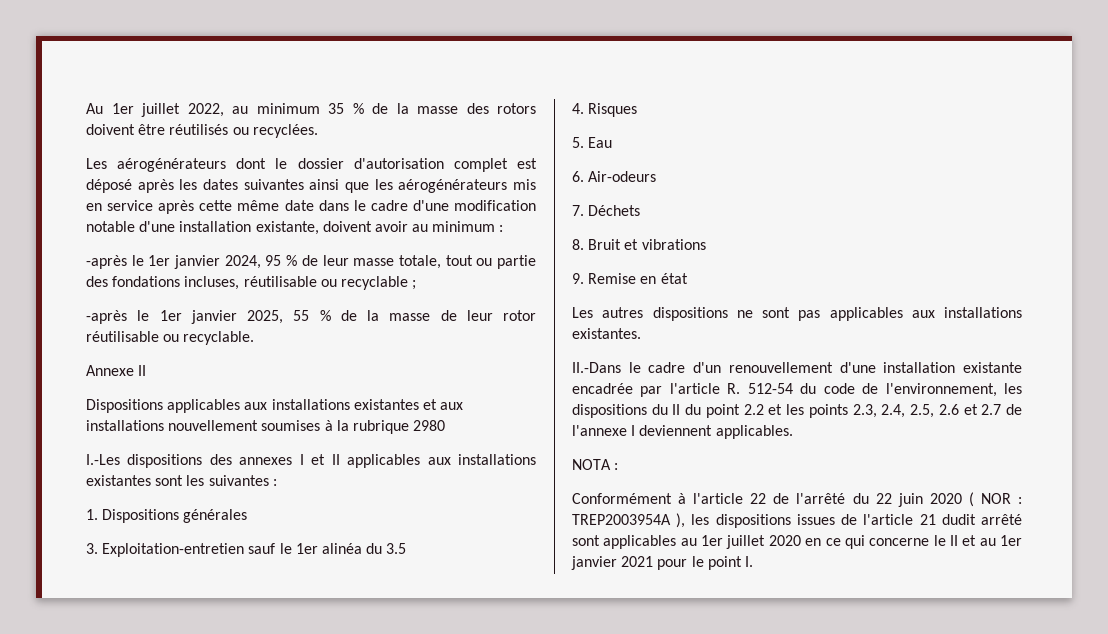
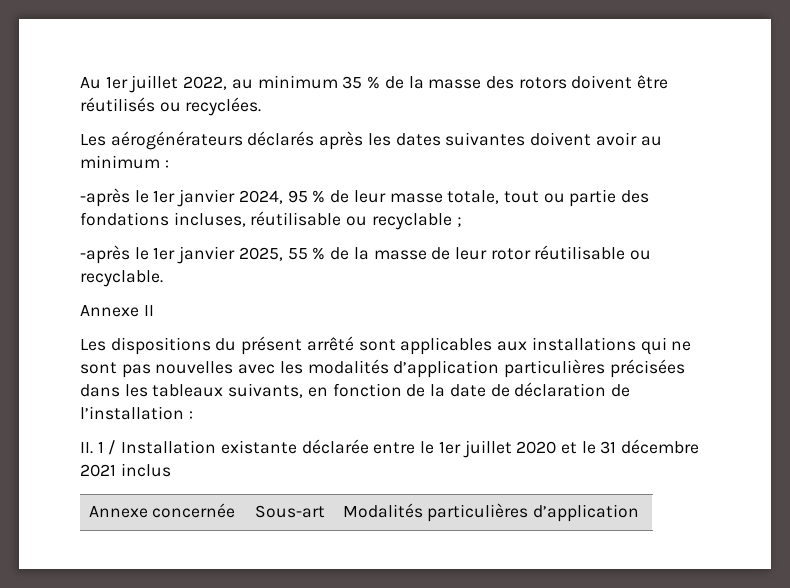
- Les aérogénérateurs dont le dossier d'autorisation complet est déposé après les dates suivantes ainsi que les aérogénérateurs mis en service après cette même date dans le cadre d'une modification notable d'une installation existante, doivent avoir au minimum :
+ Les aérogénérateurs déclarés après les dates suivantes doivent avoir au minimum :
- Dispositions applicables aux installations existantes et aux installations nouvellement soumises à la rubrique 2980
- I.-Les dispositions des annexes I et II applicables aux installations existantes sont les suivantes :
- 1. Dispositions générales
- 3. Exploitation-entretien sauf le 1er alinéa du 3.5
- 4. Risques
- 5. Eau
- 6. Air-odeurs
- 7. Déchets
- 8. Bruit et vibrations
- 9. Remise en état
- Les autres dispositions ne sont pas applicables aux installations existantes.
- II.-Dans le cadre d'un renouvellement d'une installation existante encadrée par l'article R. 512-54 du code de l'environnement, les dispositions du II du point 2.2 et les points 2.3, 2.4, 2.5, 2.6 et 2.7 de l'annexe I deviennent applicables.
- NOTA :
- Conformément à l'article 22 de l'arrêté du 22 juin 2020 ( NOR : TREP2003954A ), les dispositions issues de l'article 21 dudit arrêté sont applicables au 1er juillet 2020 en ce qui concerne le II et au 1er janvier 2021 pour le point I.
+ Les dispositions du présent arrêté sont applicables aux installations qui ne sont pas nouvelles avec les modalités d’application particulières précisées dans les tableaux suivants, en fonction de la date de déclaration de l’installation :
+ II. 1 / Installation existante déclarée entre le 1er juillet 2020 et le 31 décembre 2021 inclus
+ Annexe concernée | Sous-art | Modalités particulières d’application

